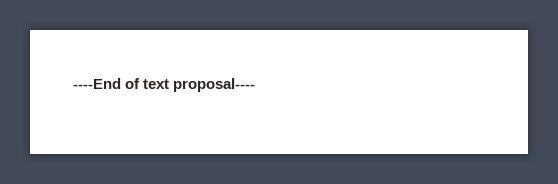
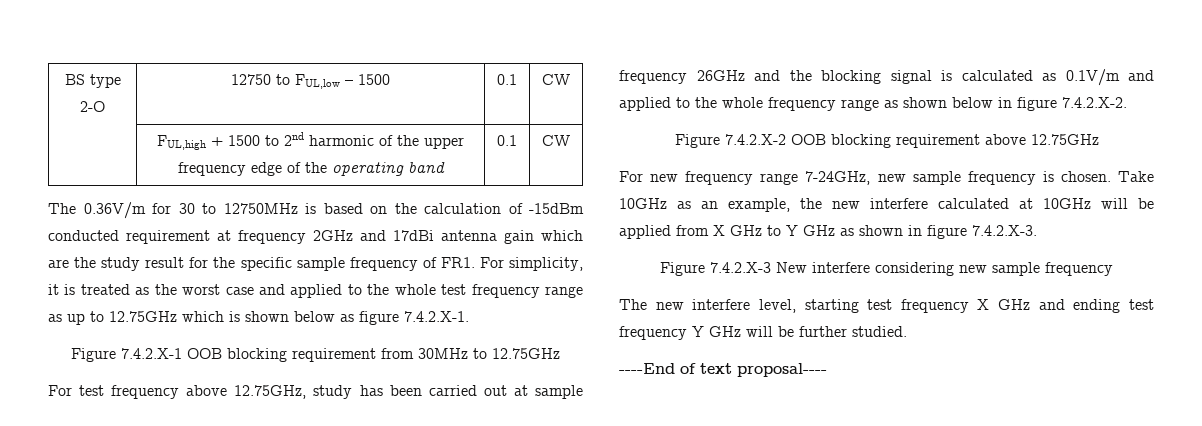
+ BS type 2-O | 12750 to FUL,low – 1500 | 0.1 | CW
+ | FUL,high + 1500 to 2nd harmonic of the upper frequency edge of the operating band | 0.1 | CW
+ The 0.36V/m for 30 to 12750MHz is based on the calculation of -15dBm conducted requirement at frequency 2GHz and 17dBi antenna gain which are the study result for the specific sample frequency of FR1. For simplicity, it is treated as the worst case and applied to the whole test frequency range as up to 12.75GHz which is shown below as figure 7.4.2.X-1.
+ Figure 7.4.2.X-1 OOB blocking requirement from 30MHz to 12.75GHz
+ For test frequency above 12.75GHz, study has been carried out at sample frequency 26GHz and the blocking signal is calculated as 0.1V/m and applied to the whole frequency range as shown below in figure 7.4.2.X-2.
+ Figure 7.4.2.X-2 OOB blocking requirement above 12.75GHz
+ For new frequency range 7-24GHz, new sample frequency is chosen. Take 10GHz as an example, the new interfere calculated at 10GHz will be applied from X GHz to Y GHz as shown in figure 7.4.2.X-3.
+ Figure 7.4.2.X-3 New interfere considering new sample frequency
+ The new interfere level, starting test frequency X GHz and ending test frequency Y GHz will be further studied.

